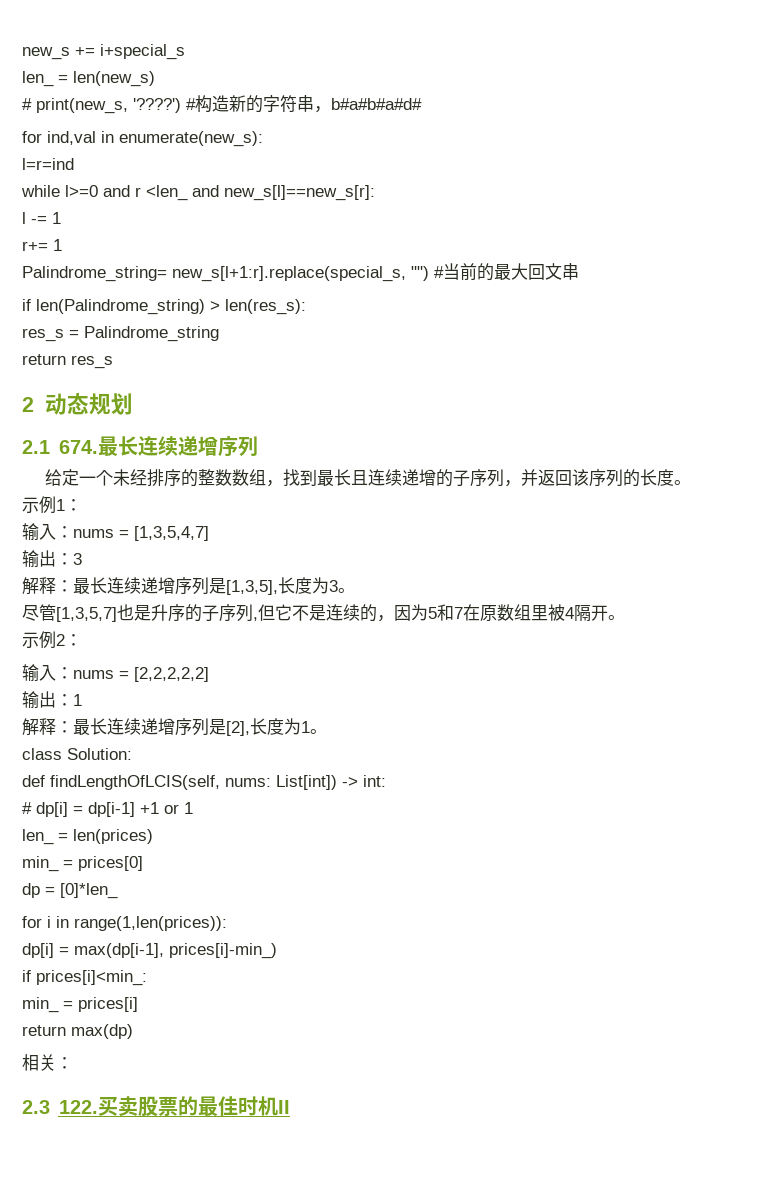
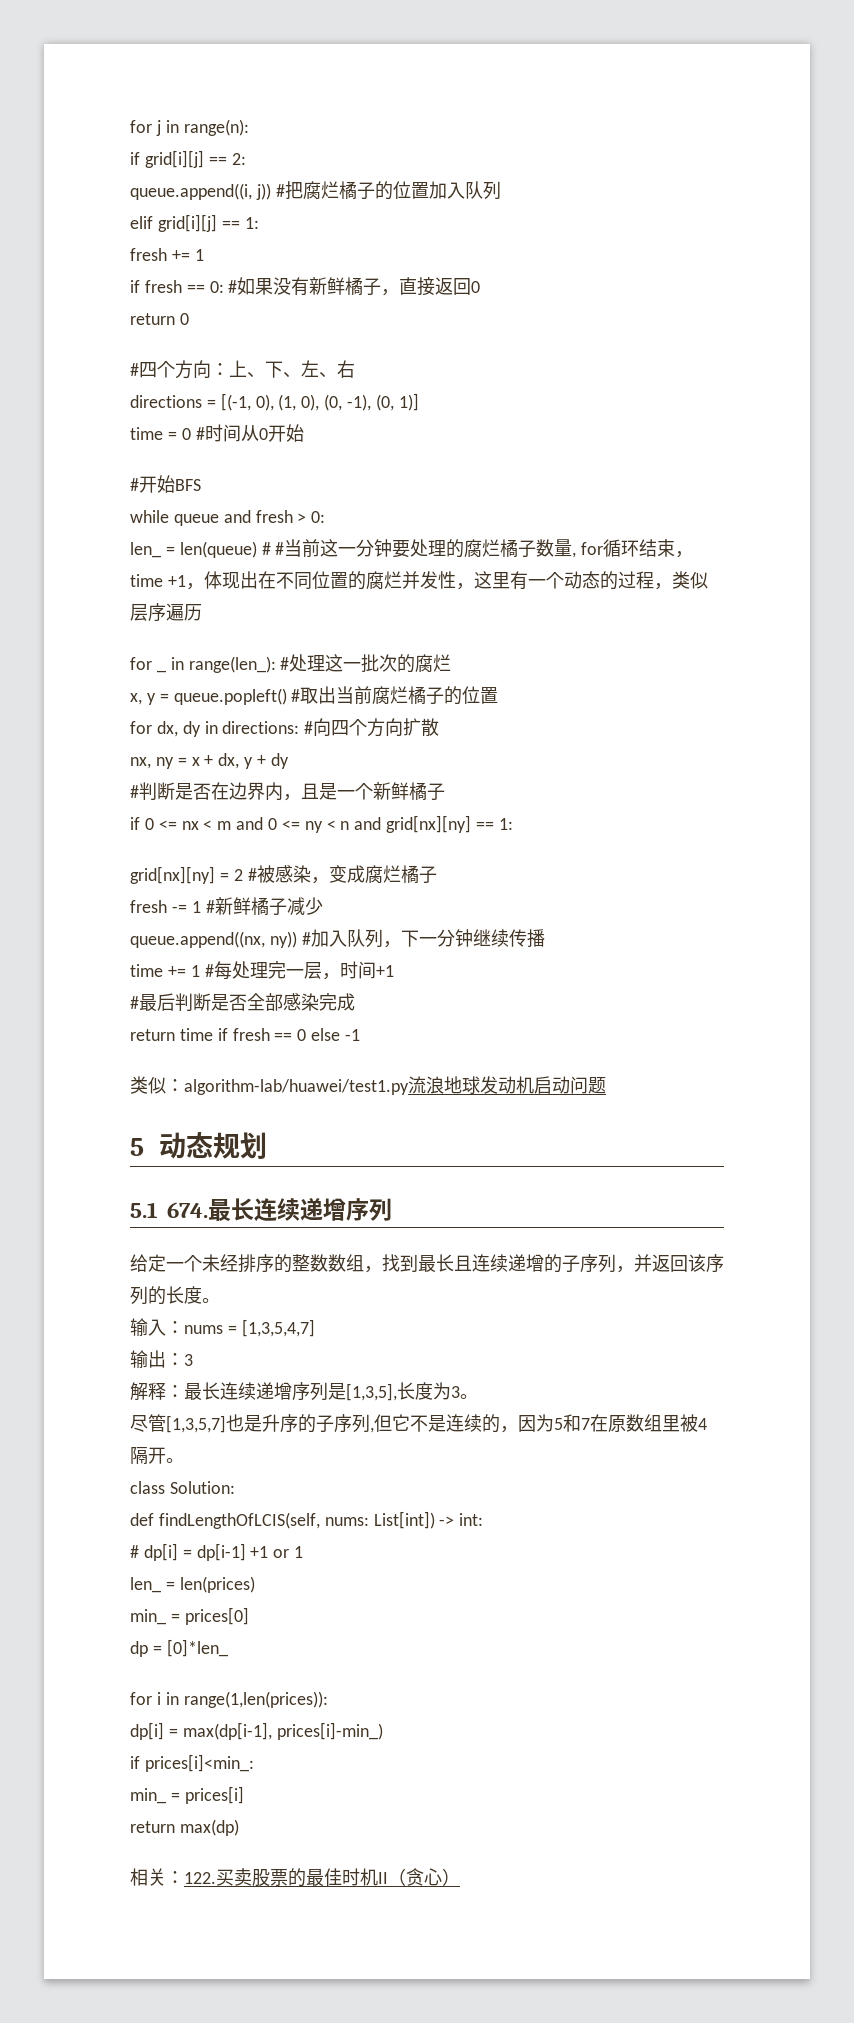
- new_s += i+special_s
- len_ = len(new_s)
- # print(new_s, '????') #构造新的字符串，b#a#b#a#d#
- for ind,val in enumerate(new_s):
- l=r=ind
- while l>=0 and r <len_ and new_s[l]==new_s[r]:
- l -= 1
- r+= 1
- Palindrome_string= new_s[l+1:r].replace(special_s, "") #当前的最大回文串
- if len(Palindrome_string) > len(res_s):
- res_s = Palindrome_string
- return res_s
- 2动态规划
+ for j in range(n):
+ if grid[i][j] == 2:
+ queue.append((i, j)) #把腐烂橘子的位置加入队列
+ elif grid[i][j] == 1:
+ fresh += 1
+ if fresh == 0: #如果没有新鲜橘子，直接返回0
+ return 0
+ #四个方向：上、下、左、右
+ directions = [(-1, 0), (1, 0), (0, -1), (0, 1)]
+ time = 0 #时间从0开始
+ #开始BFS
+ while queue and fresh > 0:
+ len_ = len(queue) # #当前这一分钟要处理的腐烂橘子数量, for循环结束，time +1，体现出在不同位置的腐烂并发性，这里有一个动态的过程，类似层序遍历
+ for _ in range(len_): #处理这一批次的腐烂
+ x, y = queue.popleft() #取出当前腐烂橘子的位置
+ for dx, dy in directions: #向四个方向扩散
+ nx, ny = x + dx, y + dy
+ #判断是否在边界内，且是一个新鲜橘子
+ if 0 <= nx < m and 0 <= ny < n and grid[nx][ny] == 1:
+ grid[nx][ny] = 2 #被感染，变成腐烂橘子
+ fresh -= 1 #新鲜橘子减少
+ queue.append((nx, ny)) #加入队列，下一分钟继续传播
+ time += 1 #每处理完一层，时间+1
+ #最后判断是否全部感染完成
+ return time if fresh == 0 else -1
+ 类似：algorithm-lab/huawei/test1.py流浪地球发动机启动问题
+ 5动态规划
- 2.1 674.最长连续递增序列
+ 5.1 674.最长连续递增序列
- 示例1：
- 示例2：
- 输入：nums = [2,2,2,2,2]
- 输出：1
- 解释：最长连续递增序列是[2],长度为1。
- 相关：
- 2.3 122.买卖股票的最佳时机II
+ 相关：122.买卖股票的最佳时机II（贪心）

